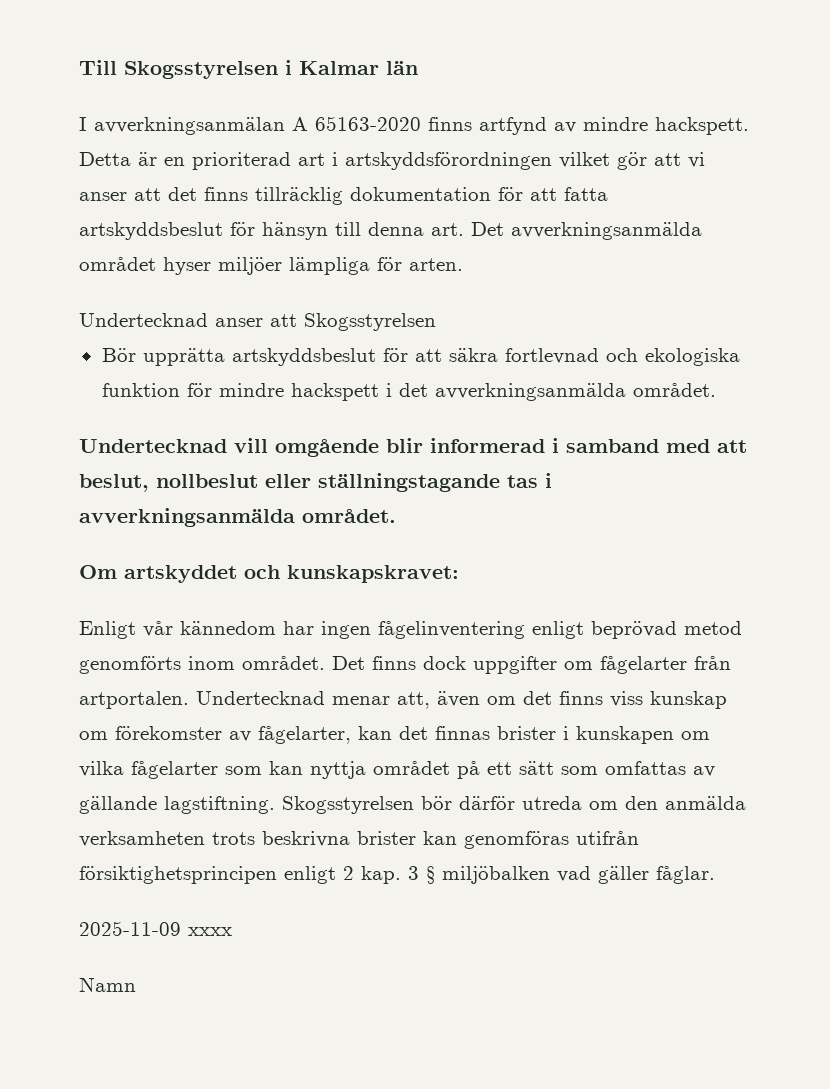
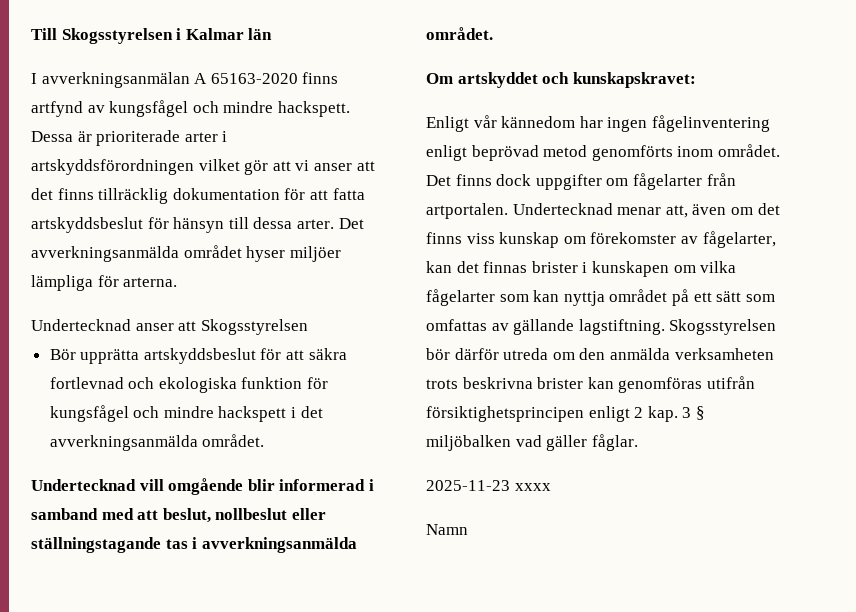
- I avverkningsanmälan A 65163-2020 finns artfynd av mindre hackspett. Detta är en prioriterad art i artskyddsförordningen vilket gör att vi anser att det finns tillräcklig dokumentation för att fatta artskyddsbeslut för hänsyn till denna art. Det avverkningsanmälda området hyser miljöer lämpliga för arten.
+ I avverkningsanmälan A 65163-2020 finns artfynd av kungsfågel och mindre hackspett. Dessa är prioriterade arter i artskyddsförordningen vilket gör att vi anser att det finns tillräcklig dokumentation för att fatta artskyddsbeslut för hänsyn till dessa arter. Det avverkningsanmälda området hyser miljöer lämpliga för arterna.
- Bör upprätta artskyddsbeslut för att säkra fortlevnad och ekologiska funktion för mindre hackspett i det avverkningsanmälda området.
+ Bör upprätta artskyddsbeslut för att säkra fortlevnad och ekologiska funktion för kungsfågel och mindre hackspett i det avverkningsanmälda området.
- 2025-11-09 xxxx
+ 2025-11-23 xxxx

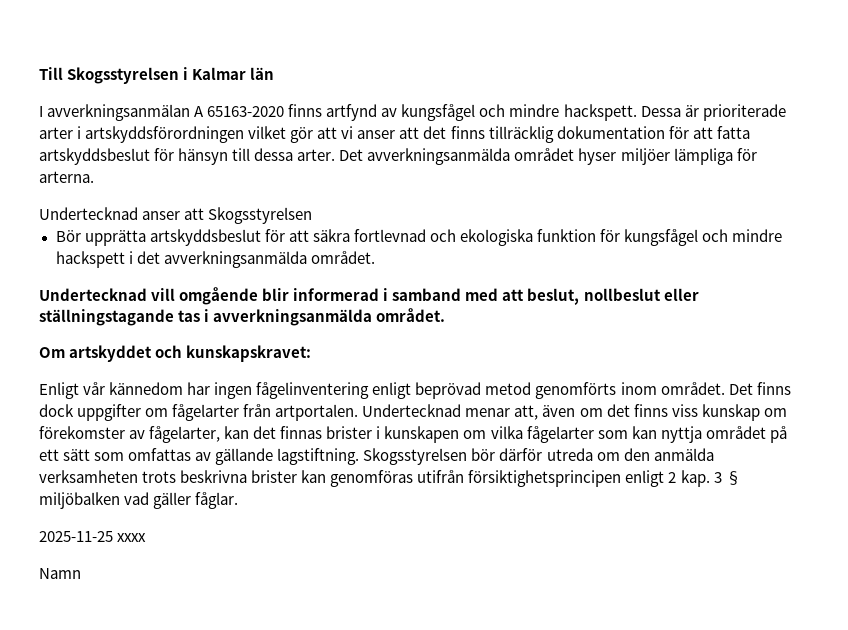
- 2025-11-23 xxxx
+ 2025-11-25 xxxx

